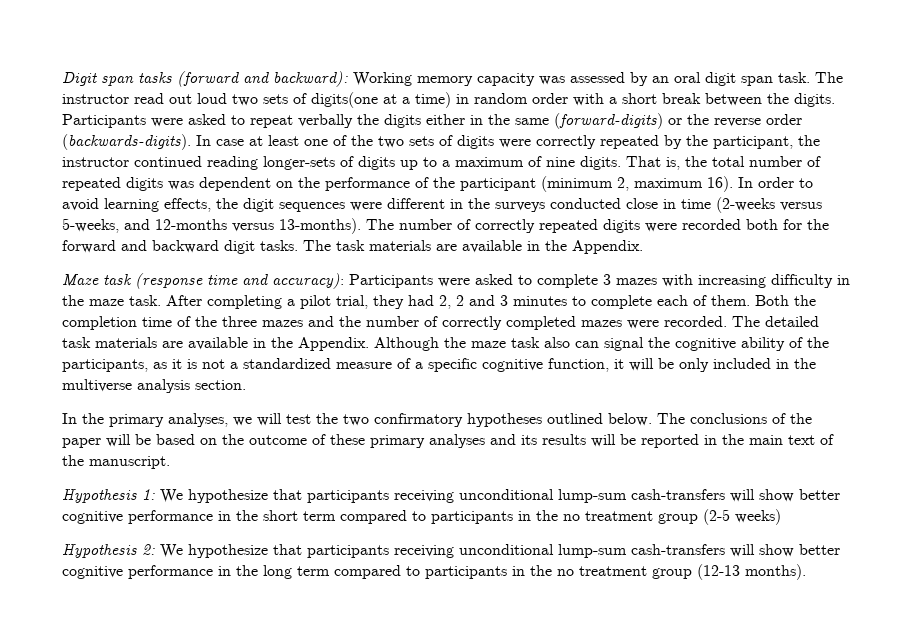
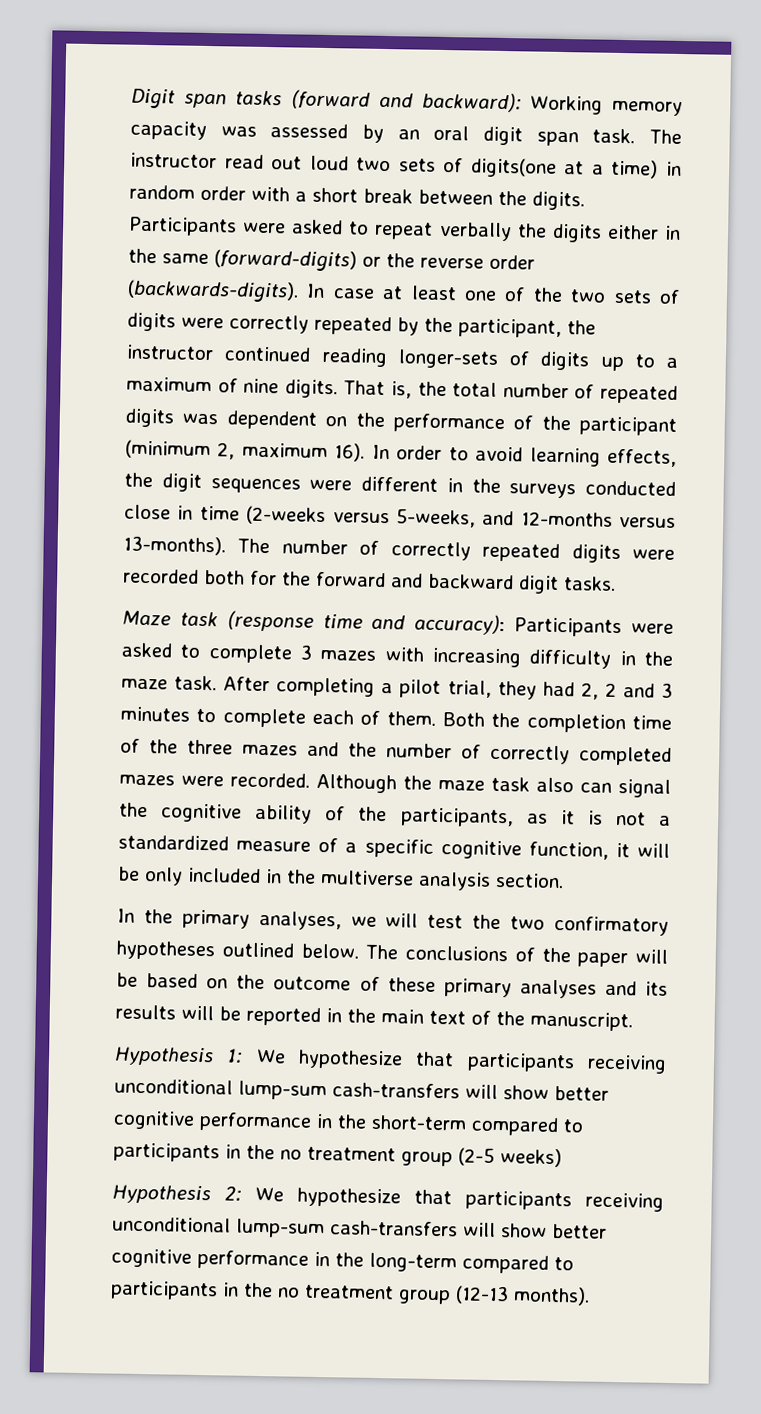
- The task materials are available in the Appendix.
- The detailed task materials are available in the Appendix.
- Hypothesis 1: We hypothesize that participants receiving unconditional lump-sum cash-transfers will show better cognitive performance in the short term compared to participants in the no treatment group (2-5 weeks)
+ Hypothesis 1: We hypothesize that participants receiving unconditional lump-sum cash-transfers will show better cognitive performance in the short-term compared to participants in the no treatment group (2-5 weeks)
- Hypothesis 2: We hypothesize that participants receiving unconditional lump-sum cash-transfers will show better cognitive performance in the long term compared to participants in the no treatment group (12-13 months).
+ Hypothesis 2: We hypothesize that participants receiving unconditional lump-sum cash-transfers will show better cognitive performance in the long-term compared to participants in the no treatment group (12-13 months).

